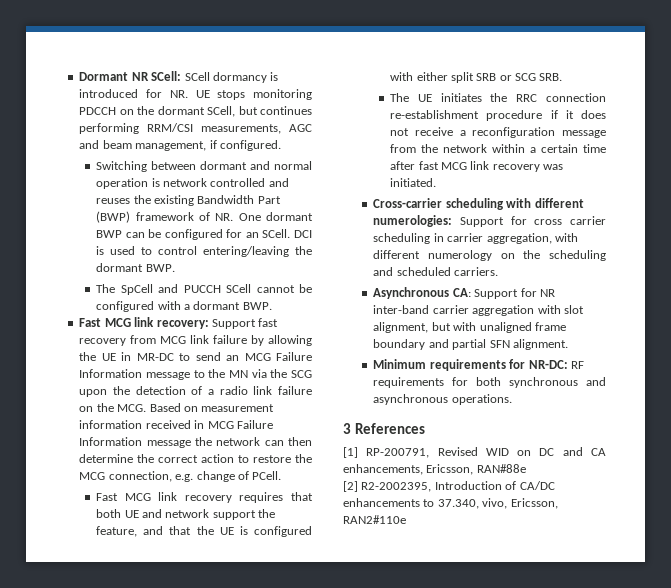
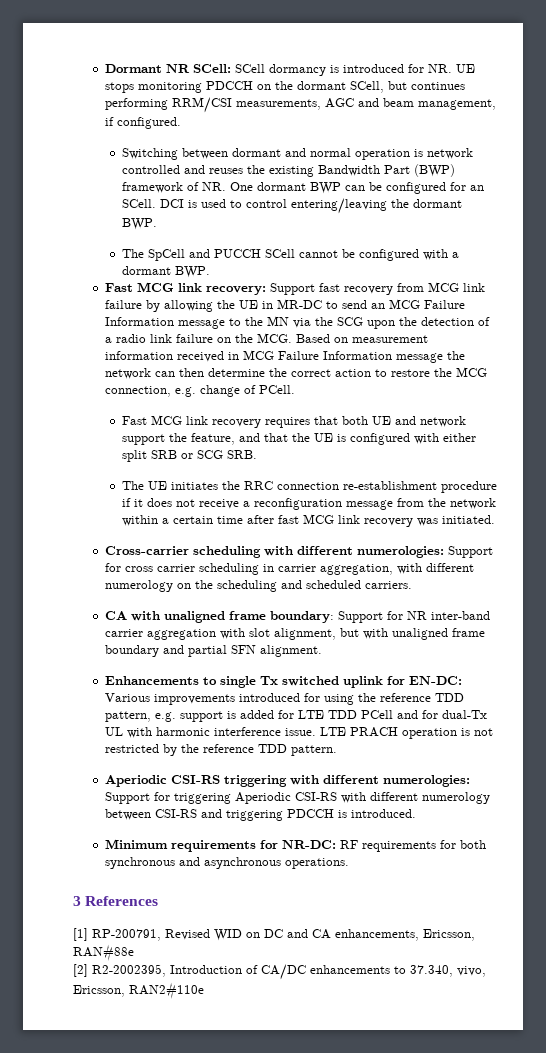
- Asynchronous CA: Support for NR inter-band carrier aggregation with slot alignment, but with unaligned frame boundary and partial SFN alignment.
+ CA with unaligned frame boundary: Support for NR inter-band carrier aggregation with slot alignment, but with unaligned frame boundary and partial SFN alignment.
+ Enhancements to single Tx switched uplink for EN-DC: Various improvements introduced for using the reference TDD pattern, e.g. support is added for LTE TDD PCell and for dual-Tx UL with harmonic interference issue. LTE PRACH operation is not restricted by the reference TDD pattern.
+ Aperiodic CSI-RS triggering with different numerologies: Support for triggering Aperiodic CSI-RS with different numerology between CSI-RS and triggering PDCCH is introduced.

